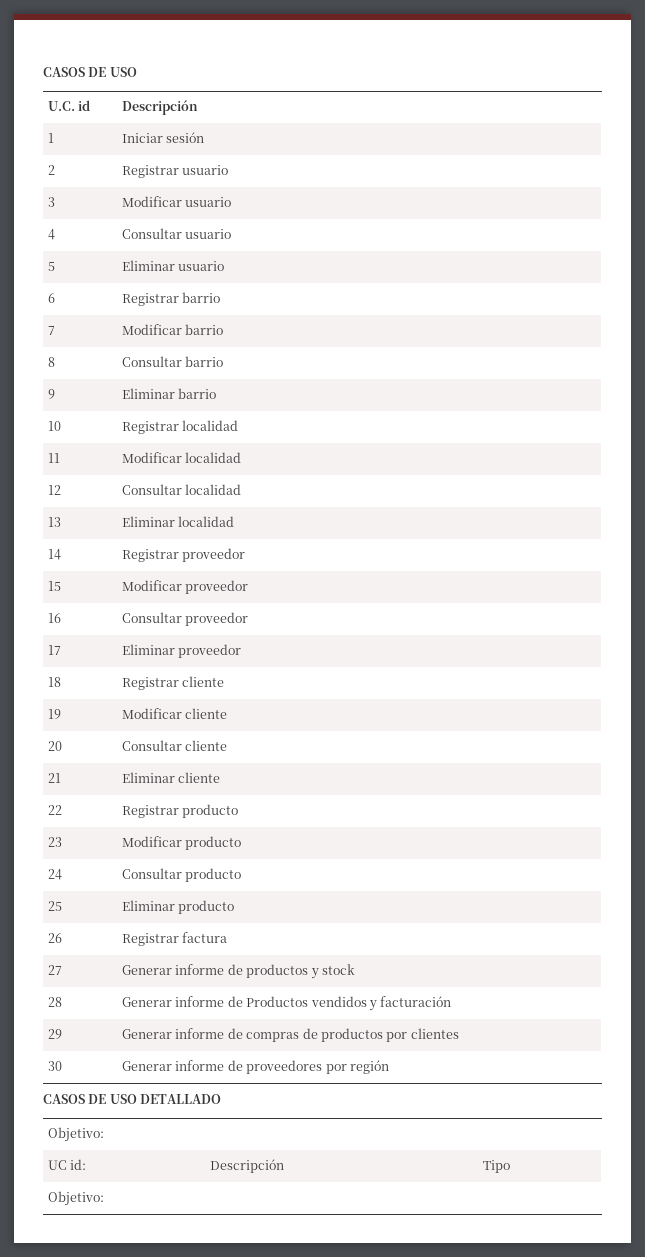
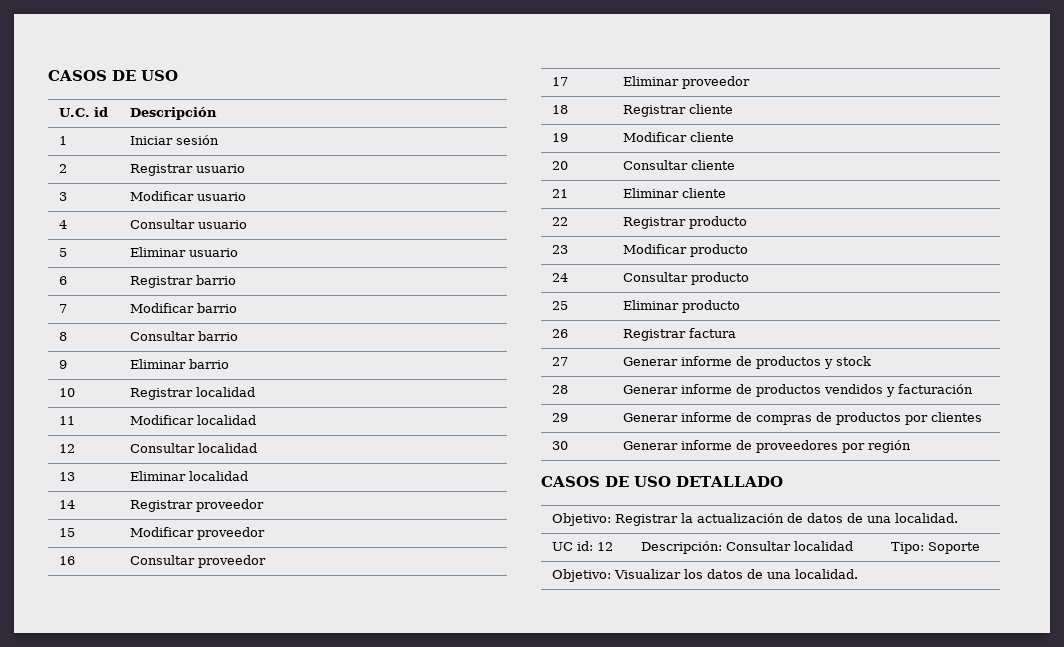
- 28 | Generar informe de Productos vendidos y facturación
+ 28 | Generar informe de productos vendidos y facturación
  CASOS DE USO DETALLADO
- Objetivo:
- UC id: | Descripción | Tipo
- Objetivo:
+ Objetivo: Registrar la actualización de datos de una localidad.
+ UC id: 12 | Descripción: Consultar localidad | Tipo: Soporte
+ Objetivo: Visualizar los datos de una localidad.

